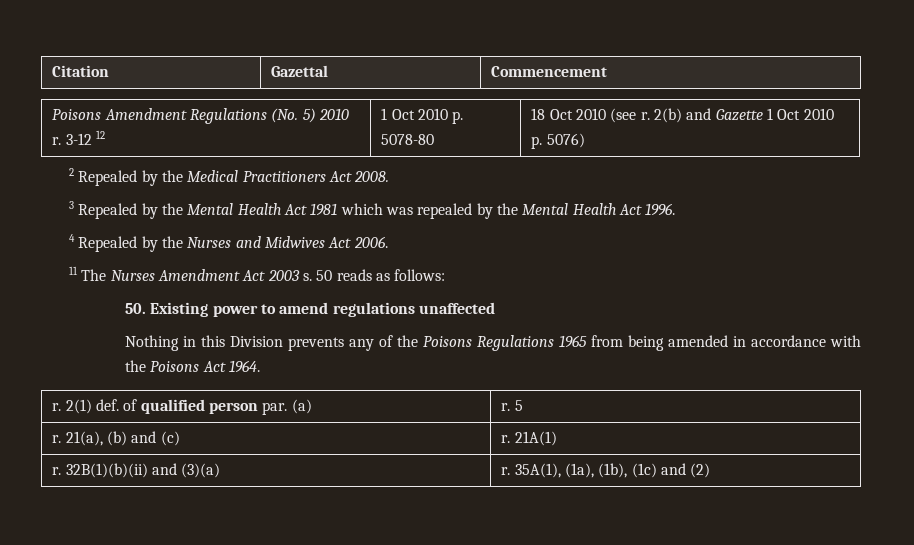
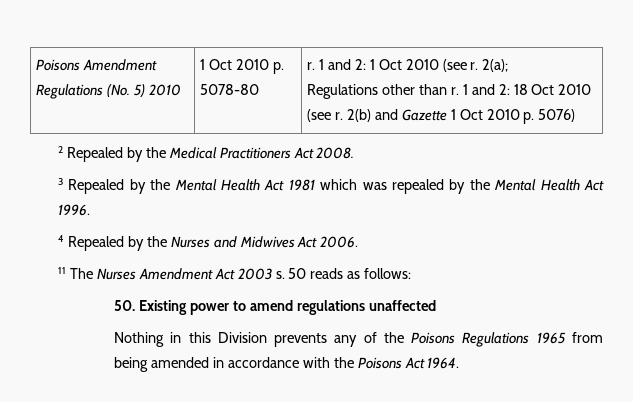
- Citation | Gazettal | Commencement
- Poisons Amendment Regulations (No. 5) 2010 r. 3-12 12 | 1 Oct 2010 p. 5078-80 | 18 Oct 2010 (see r. 2(b) and Gazette 1 Oct 2010 p. 5076)
+ Poisons Amendment Regulations (No. 5) 2010 | 1 Oct 2010 p. 5078-80 | r. 1 and 2: 1 Oct 2010 (see r. 2(a);
+ Regulations other than r. 1 and 2: 18 Oct 2010 (see r. 2(b) and Gazette 1 Oct 2010 p. 5076)
- r. 2(1) def. of qualified person par. (a) | r. 5
- r. 21(a), (b) and (c) | r. 21A(1)
- r. 32B(1)(b)(ii) and (3)(a) | r. 35A(1), (1a), (1b), (1c) and (2)

